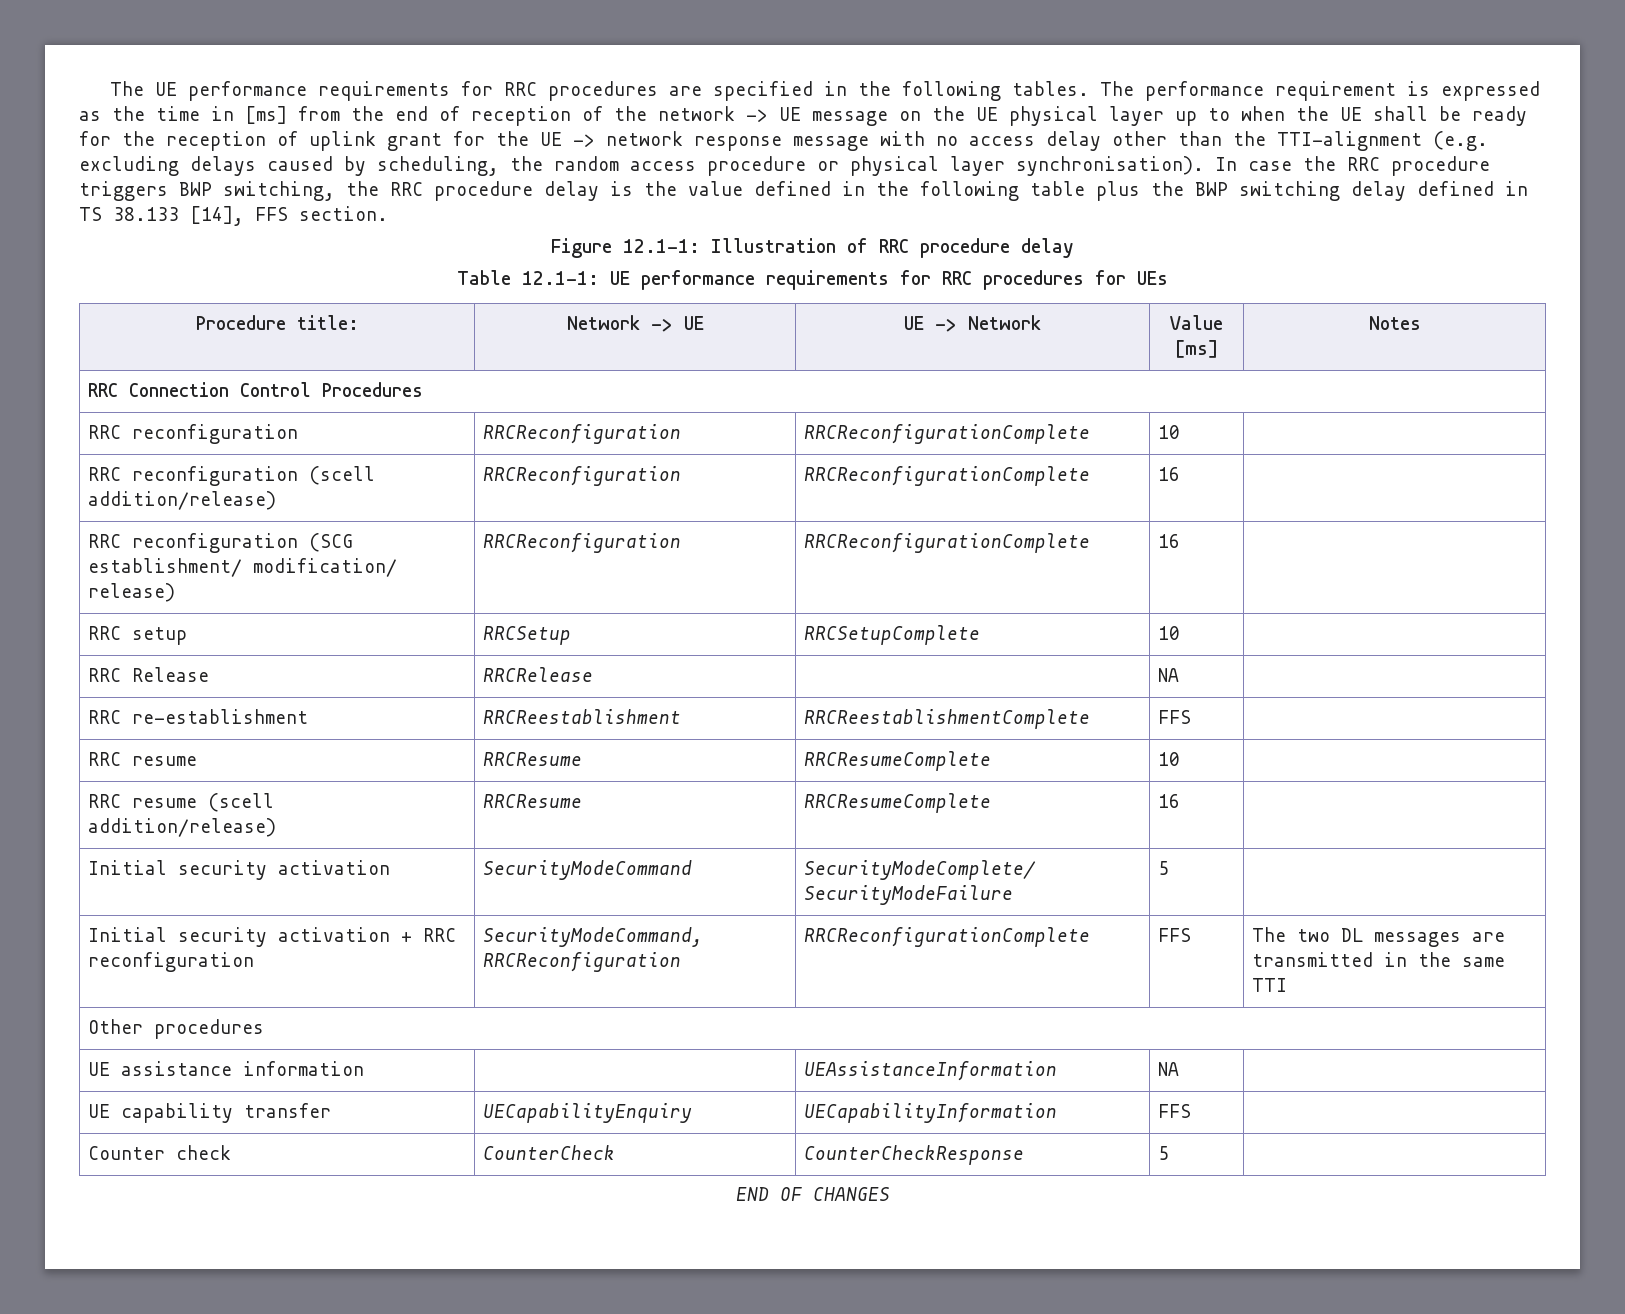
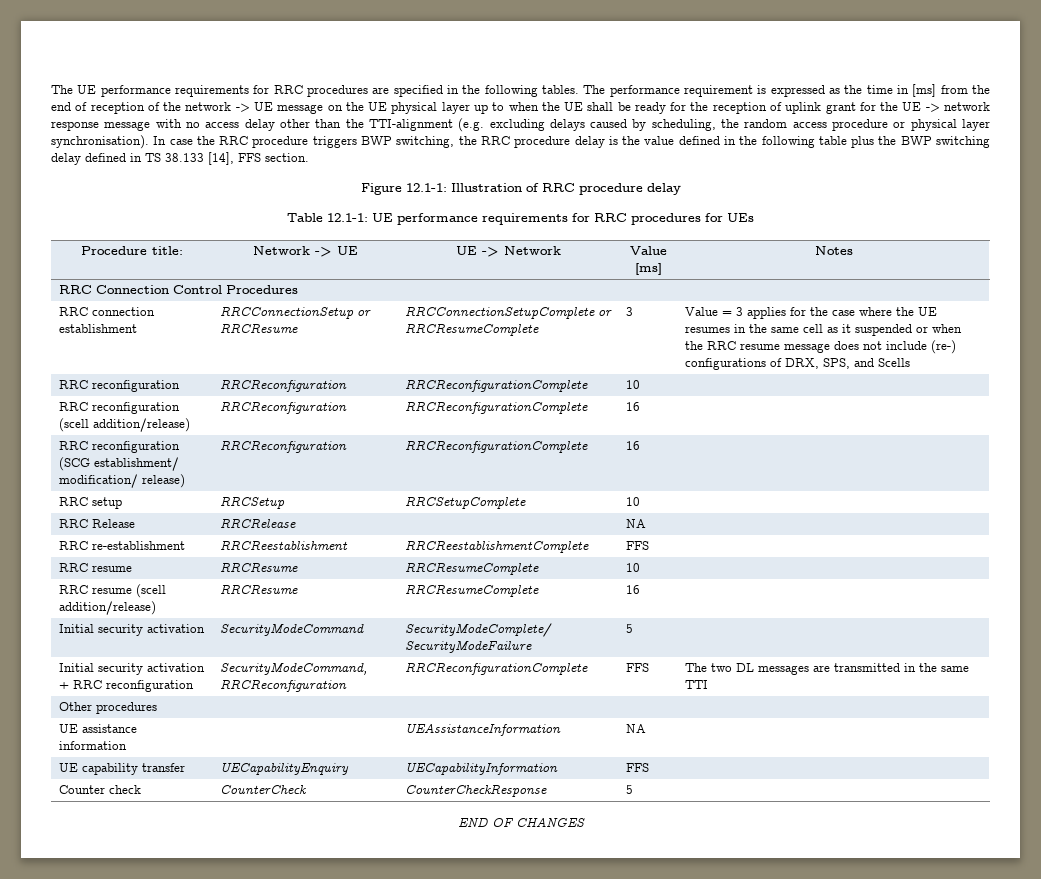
+ RRC connection establishment | RRCConnectionSetup or RRCResume | RRCConnectionSetupComplete or RRCResumeComplete | 3 | Value = 3 applies for the case where the UE resumes in the same cell as it suspended or when the RRC resume message does not include (re-) configurations of DRX, SPS, and Scells

